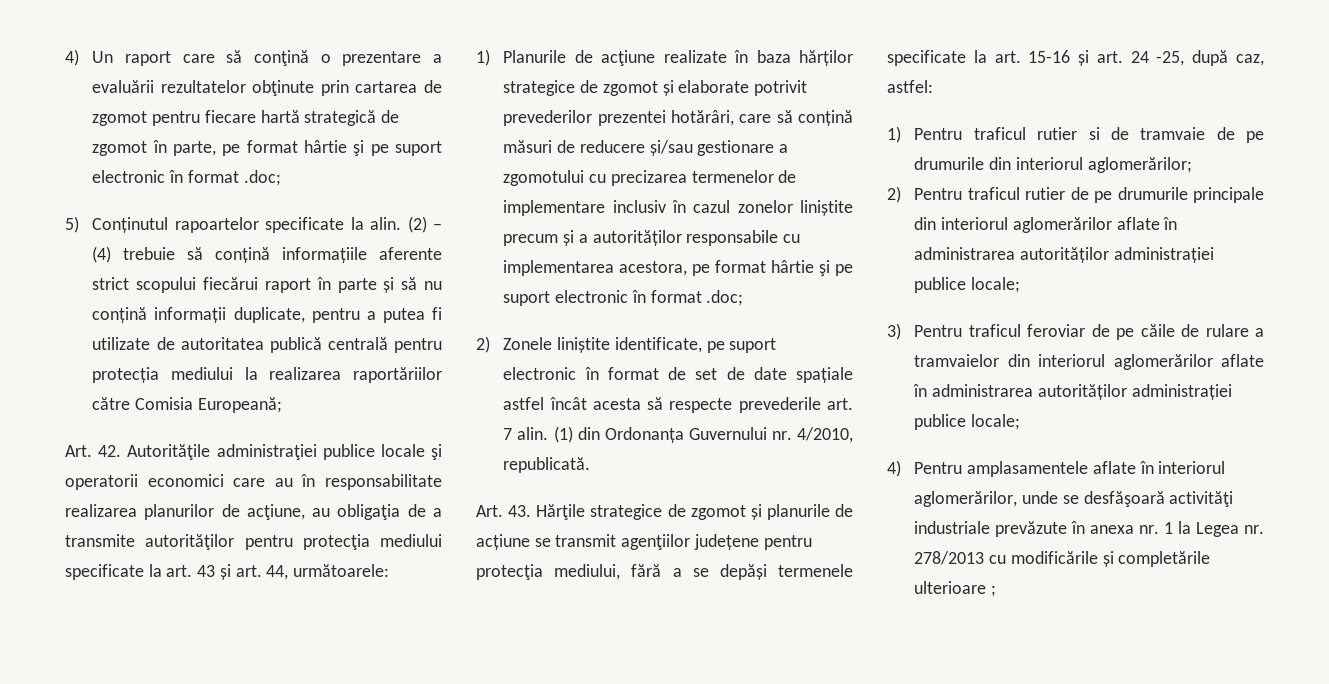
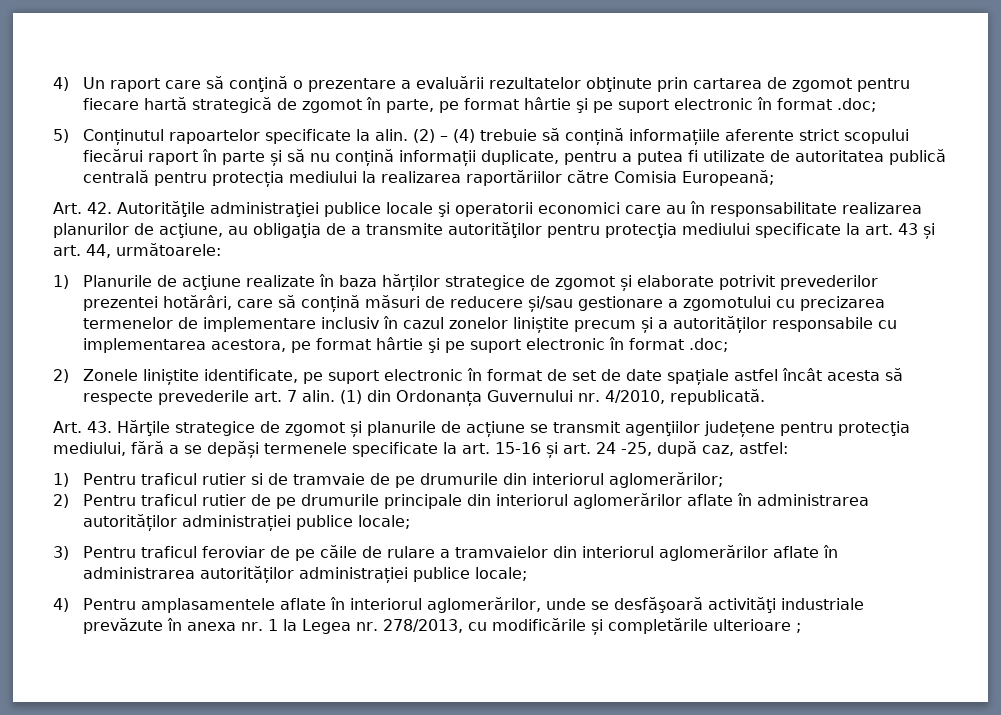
- 4) Pentru amplasamentele aflate în interiorul aglomerărilor, unde se desfăşoară activităţi industriale prevăzute în anexa nr. 1 la Legea nr. 278/2013 cu modificările și completările ulterioare ;
+ 4) Pentru amplasamentele aflate în interiorul aglomerărilor, unde se desfăşoară activităţi industriale prevăzute în anexa nr. 1 la Legea nr. 278/2013, cu modificările și completările ulterioare ;

